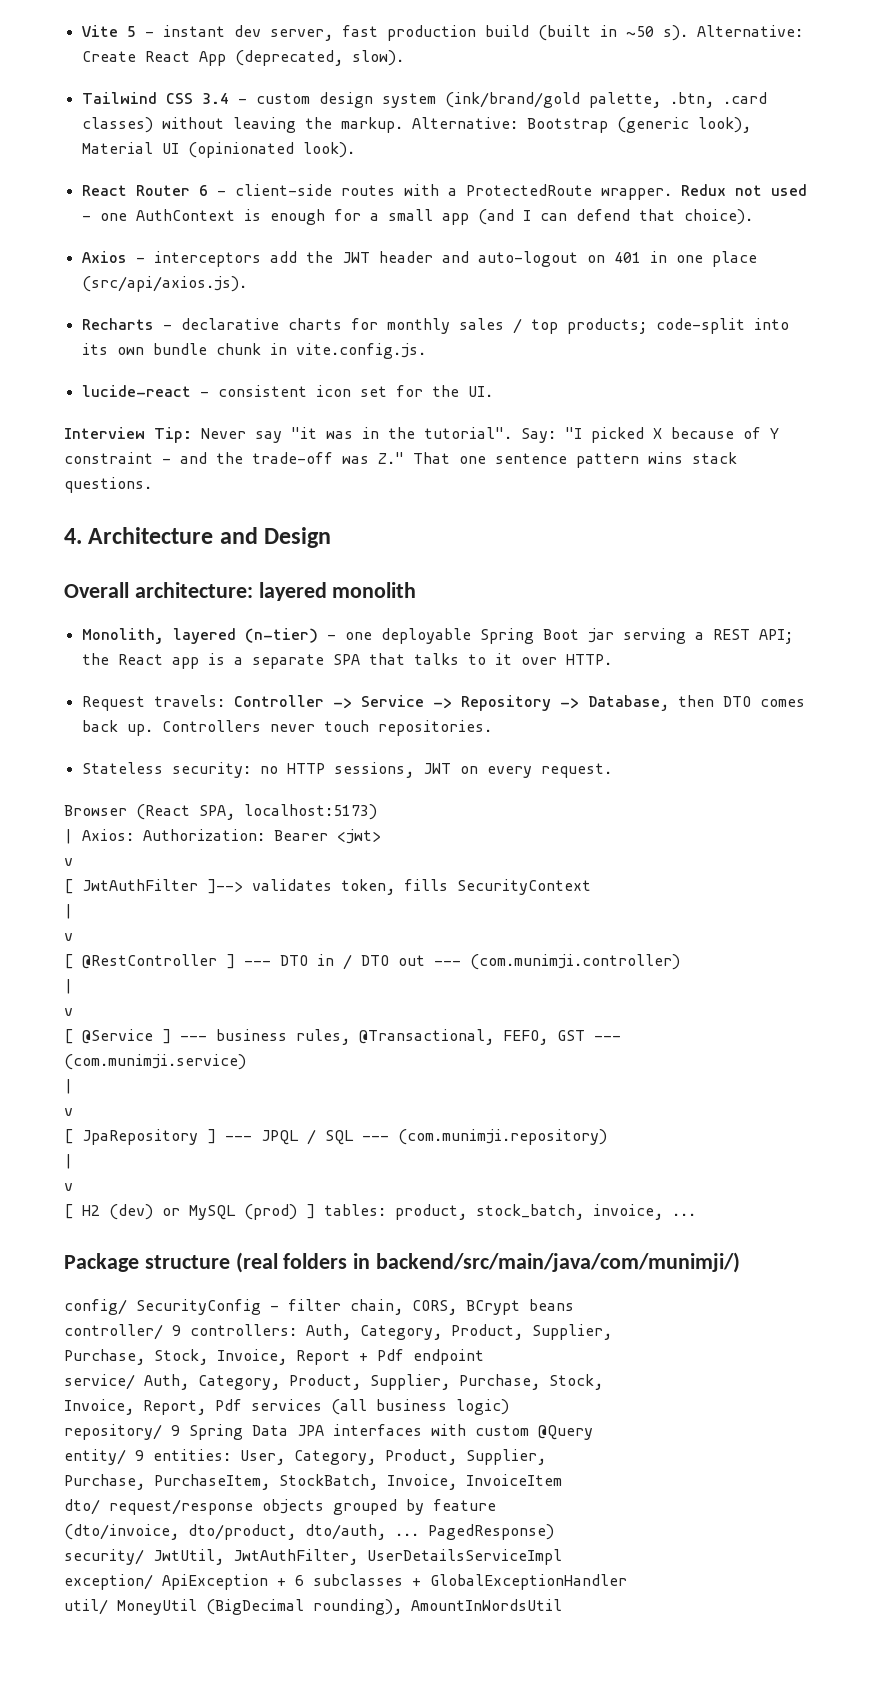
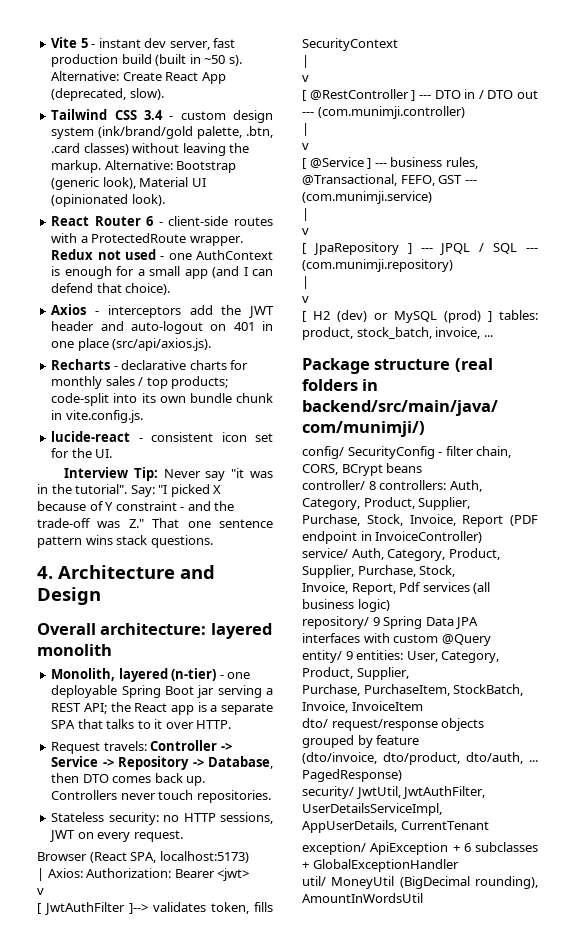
- controller/ 9 controllers: Auth, Category, Product, Supplier,
+ controller/ 8 controllers: Auth, Category, Product, Supplier,
- Purchase, Stock, Invoice, Report + Pdf endpoint
+ Purchase, Stock, Invoice, Report (PDF endpoint in InvoiceController)
- security/ JwtUtil, JwtAuthFilter, UserDetailsServiceImpl
+ security/ JwtUtil, JwtAuthFilter, UserDetailsServiceImpl, AppUserDetails, CurrentTenant

